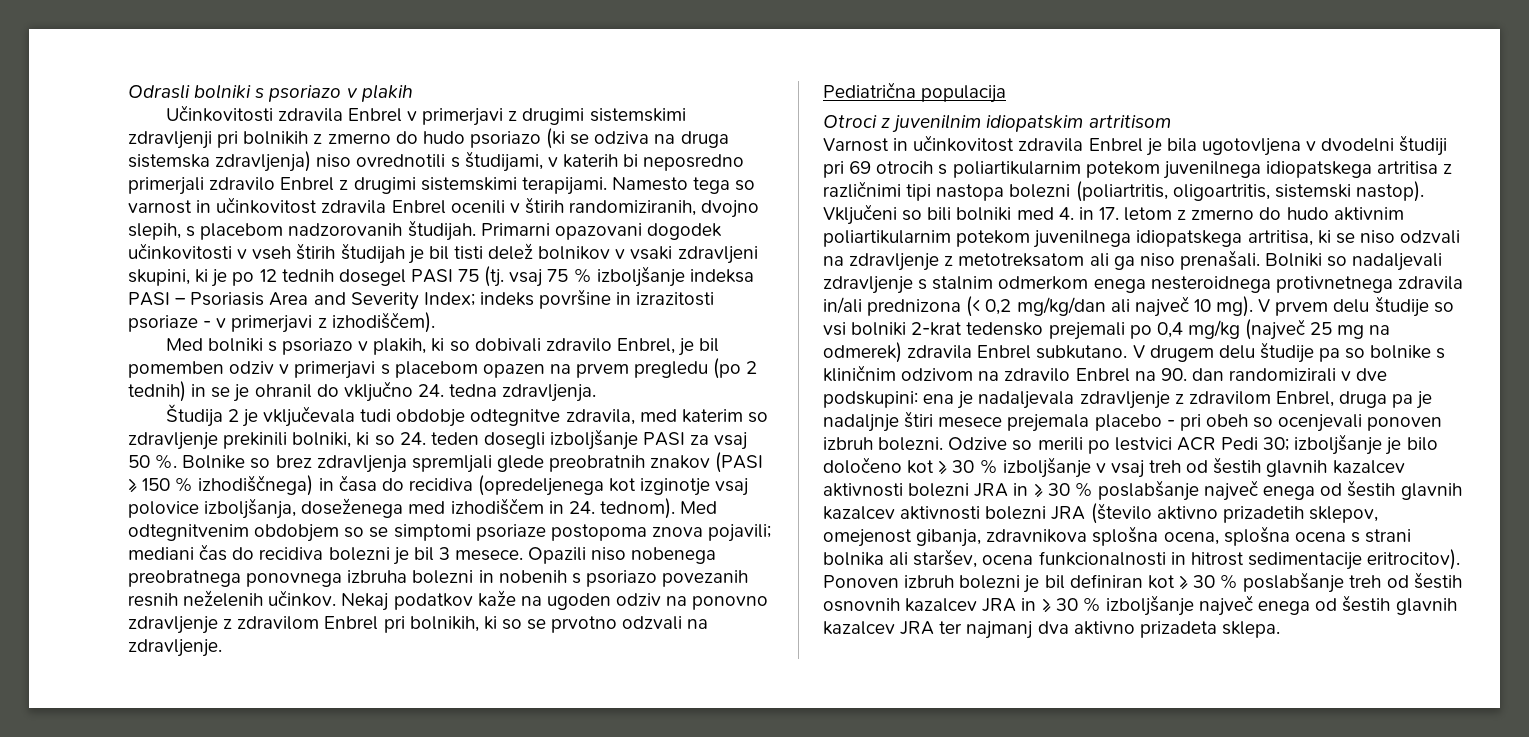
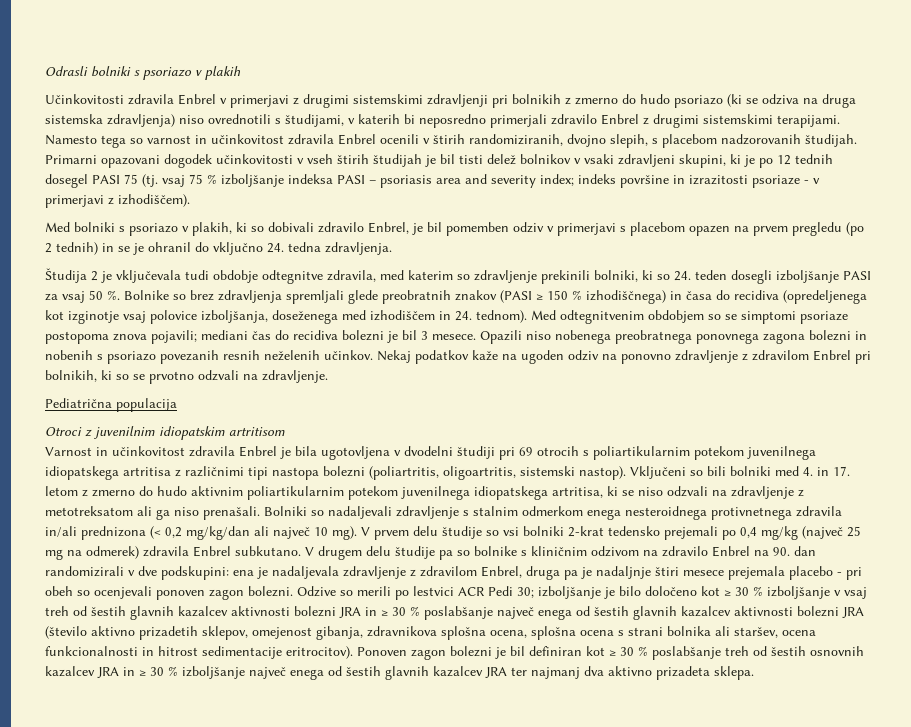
- Primarni opazovani dogodek učinkovitosti v vseh štirih študijah je bil tisti delež bolnikov v vsaki zdravljeni skupini, ki je po 12 tednih dosegel PASI 75 (tj. vsaj 75 % izboljšanje indeksa PASI – Psoriasis Area and Severity Index; indeks površine in izrazitosti psoriaze - v primerjavi z izhodiščem).
+ Primarni opazovani dogodek učinkovitosti v vseh štirih študijah je bil tisti delež bolnikov v vsaki zdravljeni skupini, ki je po 12 tednih dosegel PASI 75 (tj. vsaj 75 % izboljšanje indeksa PASI – psoriasis area and severity index; indeks površine in izrazitosti psoriaze - v primerjavi z izhodiščem).
- Opazili niso nobenega preobratnega ponovnega izbruha bolezni in nobenih s psoriazo povezanih resnih neželenih učinkov.
+ Opazili niso nobenega preobratnega ponovnega zagona bolezni in nobenih s psoriazo povezanih resnih neželenih učinkov.
- V drugem delu študije pa so bolnike s kliničnim odzivom na zdravilo Enbrel na 90. dan randomizirali v dve podskupini: ena je nadaljevala zdravljenje z zdravilom Enbrel, druga pa je nadaljnje štiri mesece prejemala placebo - pri obeh so ocenjevali ponoven izbruh bolezni.
+ V drugem delu študije pa so bolnike s kliničnim odzivom na zdravilo Enbrel na 90. dan randomizirali v dve podskupini: ena je nadaljevala zdravljenje z zdravilom Enbrel, druga pa je nadaljnje štiri mesece prejemala placebo - pri obeh so ocenjevali ponoven zagon bolezni.
- Ponoven izbruh bolezni je bil definiran kot ≥ 30 % poslabšanje treh od šestih osnovnih kazalcev JRA in ≥ 30 % izboljšanje največ enega od šestih glavnih kazalcev JRA ter najmanj dva aktivno prizadeta sklepa.
+ Ponoven zagon bolezni je bil definiran kot ≥ 30 % poslabšanje treh od šestih osnovnih kazalcev JRA in ≥ 30 % izboljšanje največ enega od šestih glavnih kazalcev JRA ter najmanj dva aktivno prizadeta sklepa.

